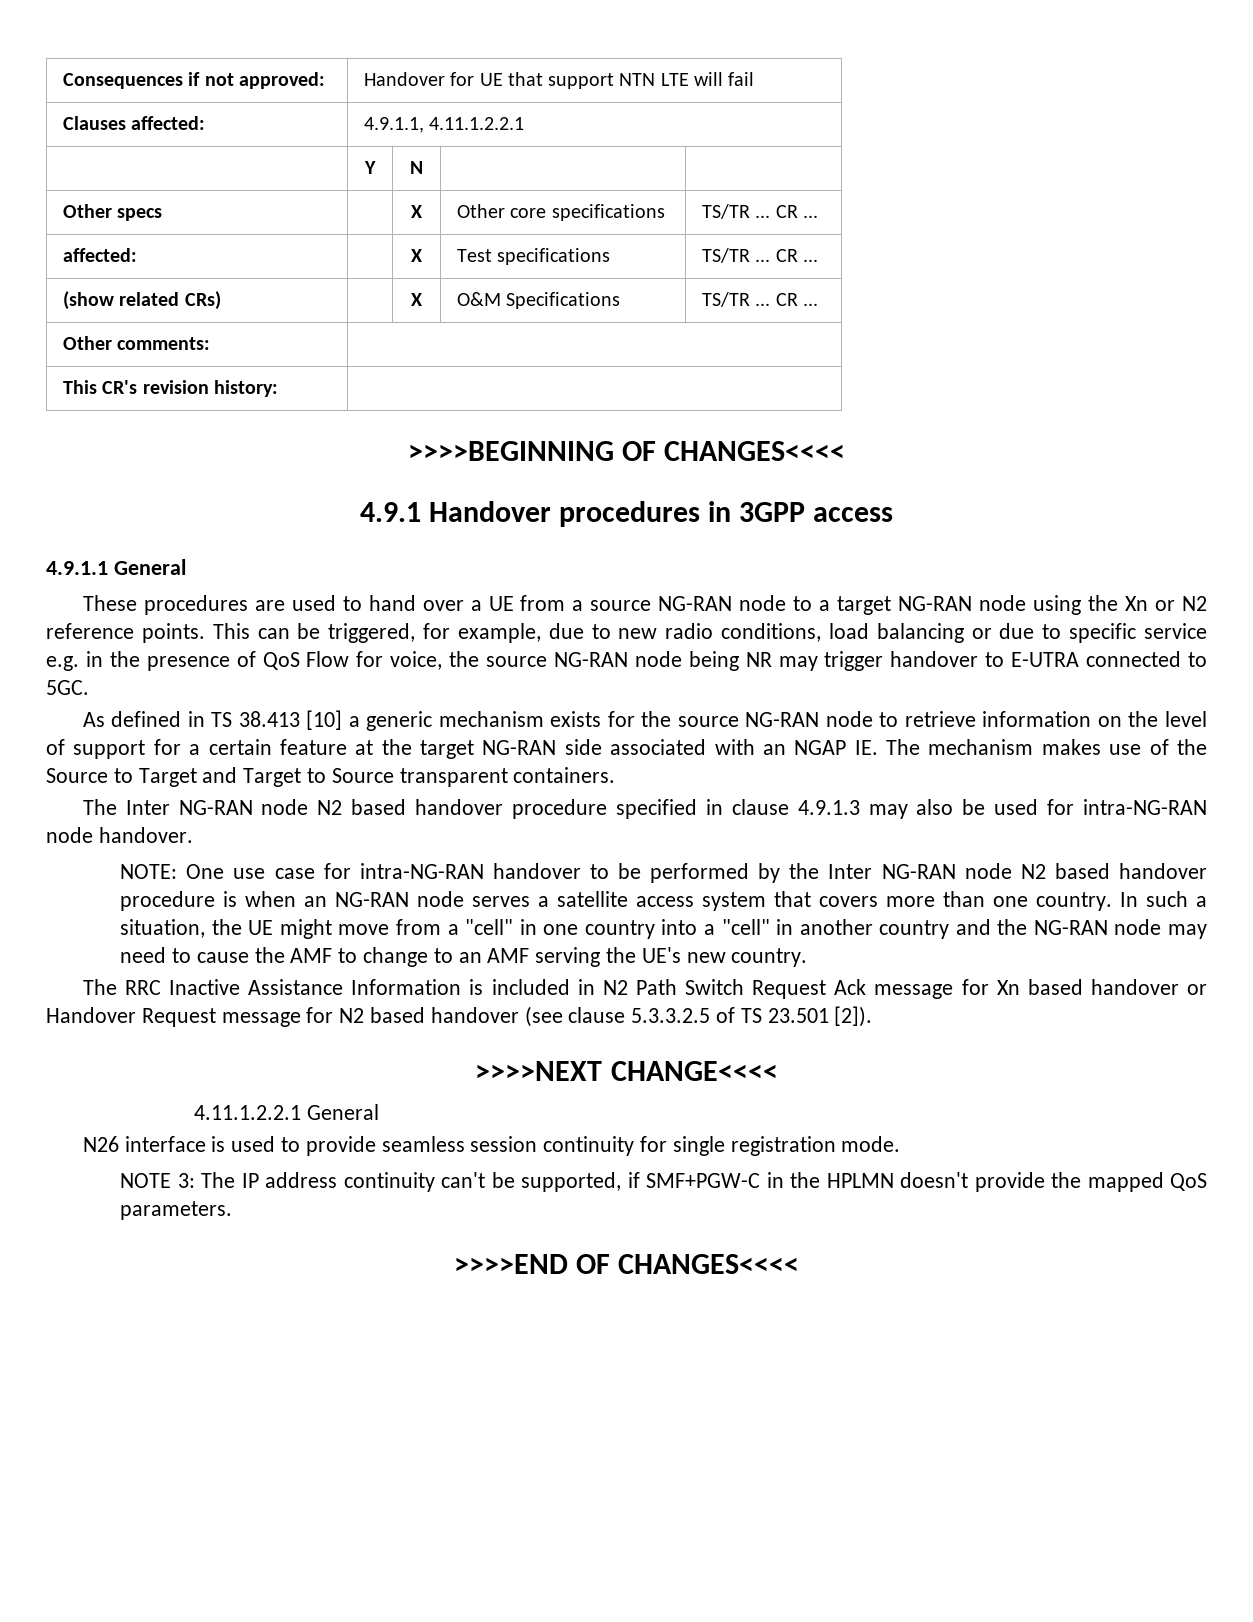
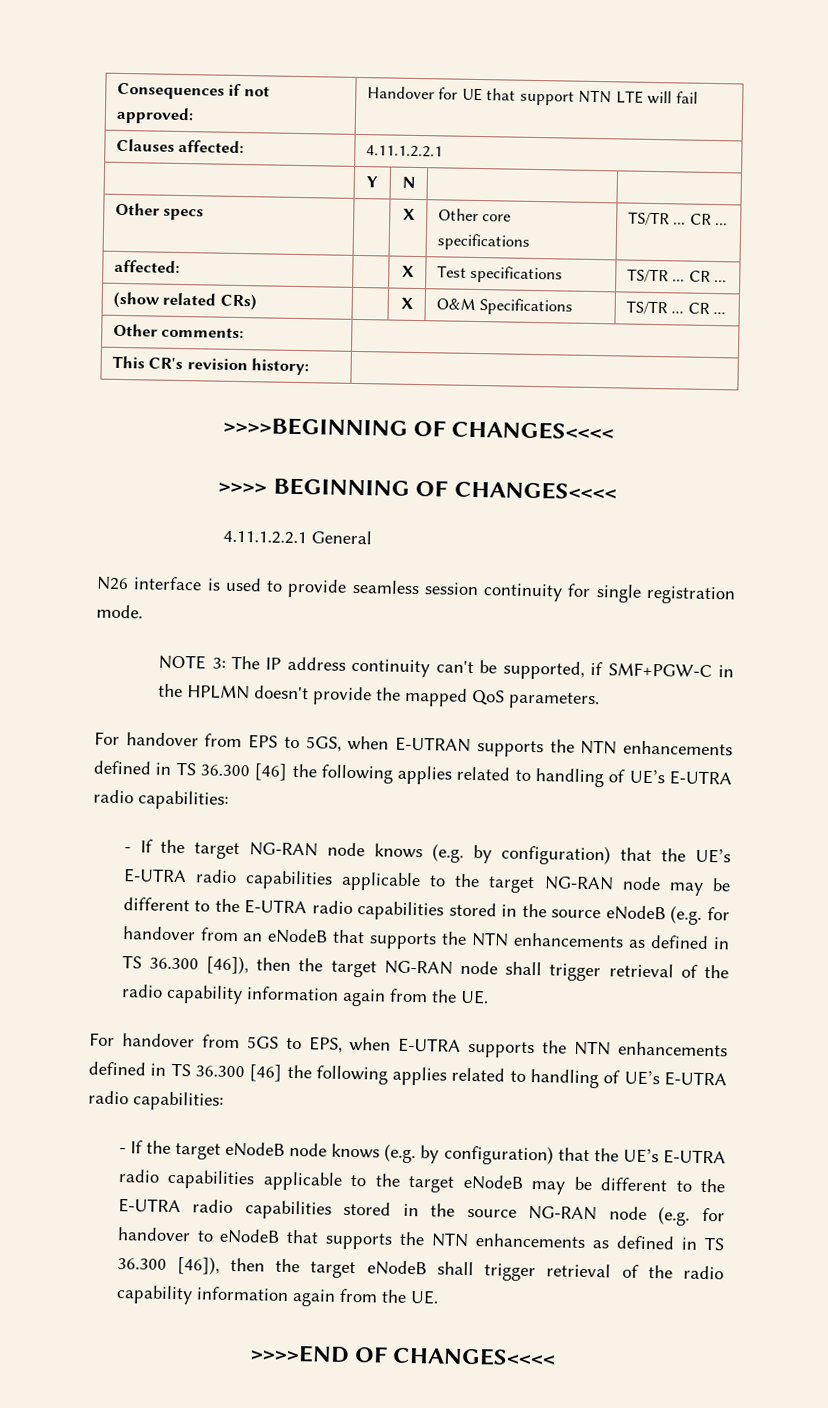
- Clauses affected: | 4.9.1.1, 4.11.1.2.2.1
+ Clauses affected: | 4.11.1.2.2.1
- 4.9.1 Handover procedures in 3GPP access
- 4.9.1.1 General
- These procedures are used to hand over a UE from a source NG-RAN node to a target NG-RAN node using the Xn or N2 reference points. This can be triggered, for example, due to new radio conditions, load balancing or due to specific service e.g. in the presence of QoS Flow for voice, the source NG-RAN node being NR may trigger handover to E-UTRA connected to 5GC.
- As defined in TS 38.413 [10] a generic mechanism exists for the source NG-RAN node to retrieve information on the level of support for a certain feature at the target NG-RAN side associated with an NGAP IE. The mechanism makes use of the Source to Target and Target to Source transparent containers.
- The Inter NG-RAN node N2 based handover procedure specified in clause 4.9.1.3 may also be used for intra-NG-RAN node handover.
- NOTE: One use case for intra-NG-RAN handover to be performed by the Inter NG-RAN node N2 based handover procedure is when an NG-RAN node serves a satellite access system that covers more than one country. In such a situation, the UE might move from a "cell" in one country into a "cell" in another country and the NG-RAN node may need to cause the AMF to change to an AMF serving the UE's new country.
- The RRC Inactive Assistance Information is included in N2 Path Switch Request Ack message for Xn based handover or Handover Request message for N2 based handover (see clause 5.3.3.2.5 of TS 23.501 [2]).
- >>>>NEXT CHANGE<<<<
+ >>>> BEGINNING OF CHANGES<<<<
+ For handover from EPS to 5GS, when E-UTRAN supports the NTN enhancements defined in TS 36.300 [46] the following applies related to handling of UE’s E-UTRA radio capabilities:
+ - If the target NG-RAN node knows (e.g. by configuration) that the UE’s E-UTRA radio capabilities applicable to the target NG-RAN node may be different to the E-UTRA radio capabilities stored in the source eNodeB (e.g. for handover from an eNodeB that supports the NTN enhancements as defined in TS 36.300 [46]), then the target NG-RAN node shall trigger retrieval of the radio capability information again from the UE.
+ For handover from 5GS to EPS, when E-UTRA supports the NTN enhancements defined in TS 36.300 [46] the following applies related to handling of UE’s E-UTRA radio capabilities:
+ - If the target eNodeB node knows (e.g. by configuration) that the UE’s E-UTRA radio capabilities applicable to the target eNodeB may be different to the E-UTRA radio capabilities stored in the source NG-RAN node (e.g. for handover to eNodeB that supports the NTN enhancements as defined in TS 36.300 [46]), then the target eNodeB shall trigger retrieval of the radio capability information again from the UE.

